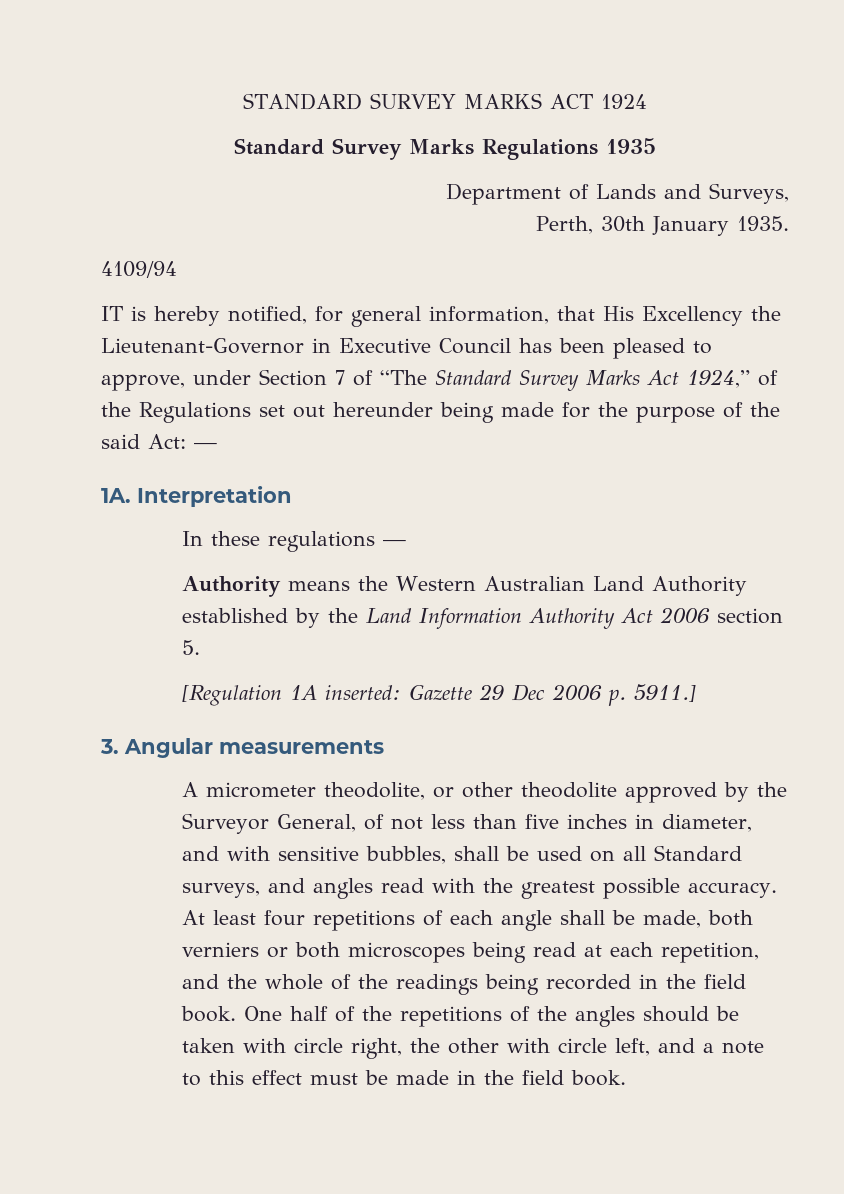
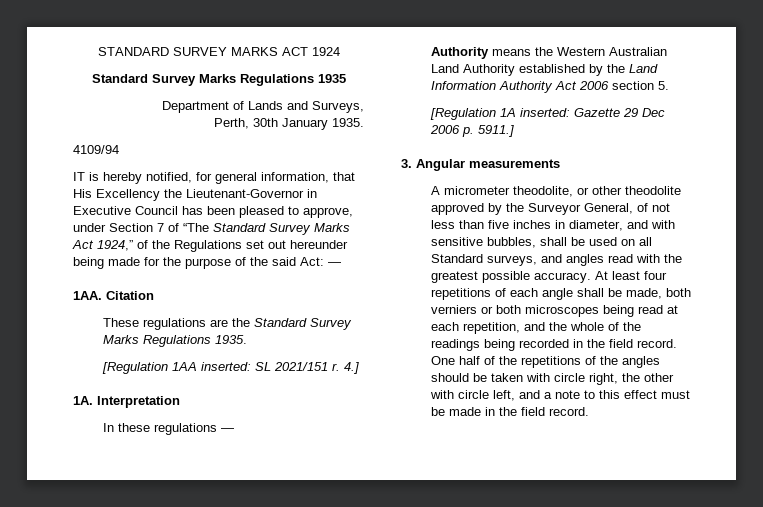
+ 1AA. Citation
+ These regulations are the Standard Survey Marks Regulations 1935.
+ [Regulation 1AA inserted: SL 2021/151 r. 4.]
- At least four repetitions of each angle shall be made, both verniers or both microscopes being read at each repetition, and the whole of the readings being recorded in the field book.
+ At least four repetitions of each angle shall be made, both verniers or both microscopes being read at each repetition, and the whole of the readings being recorded in the field record.
- One half of the repetitions of the angles should be taken with circle right, the other with circle left, and a note to this effect must be made in the field book.
+ One half of the repetitions of the angles should be taken with circle right, the other with circle left, and a note to this effect must be made in the field record.

